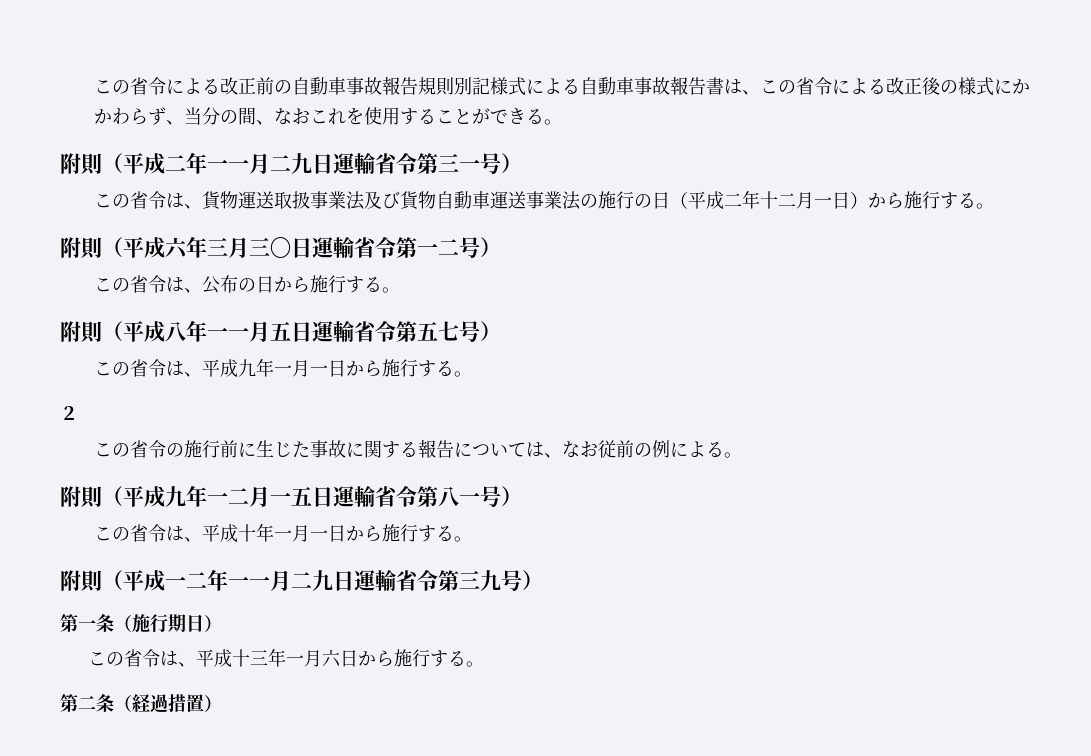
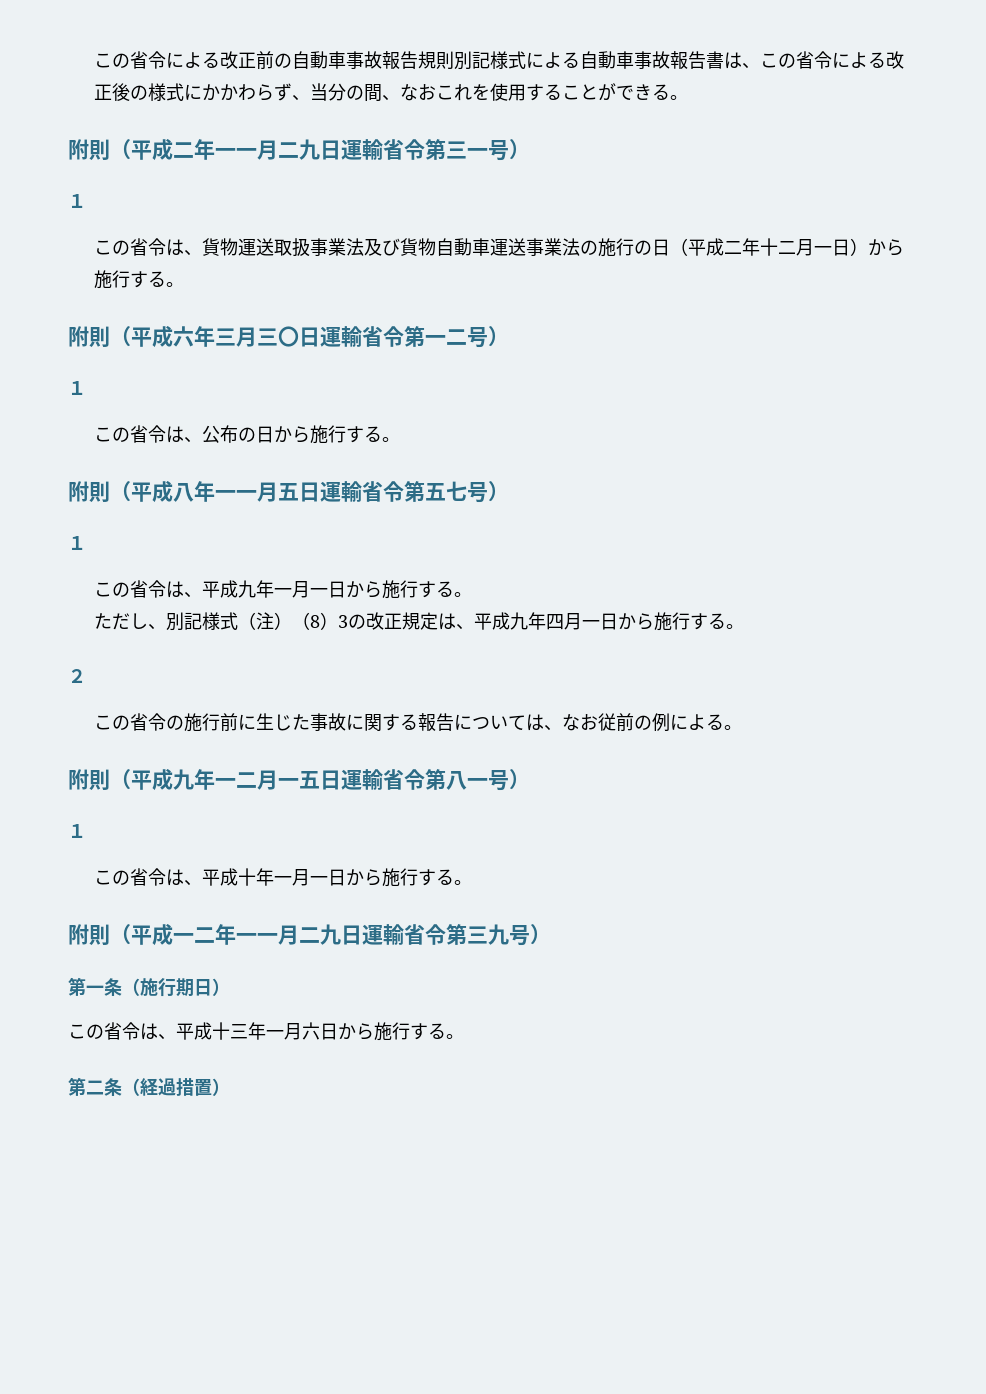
  附則（平成二年一一月二九日運輸省令第三一号）
+ １
  附則（平成六年三月三〇日運輸省令第一二号）
+ １
  附則（平成八年一一月五日運輸省令第五七号）
+ １
+ ただし、別記様式（注）（8）3の改正規定は、平成九年四月一日から施行する。
  附則（平成九年一二月一五日運輸省令第八一号）
+ １

